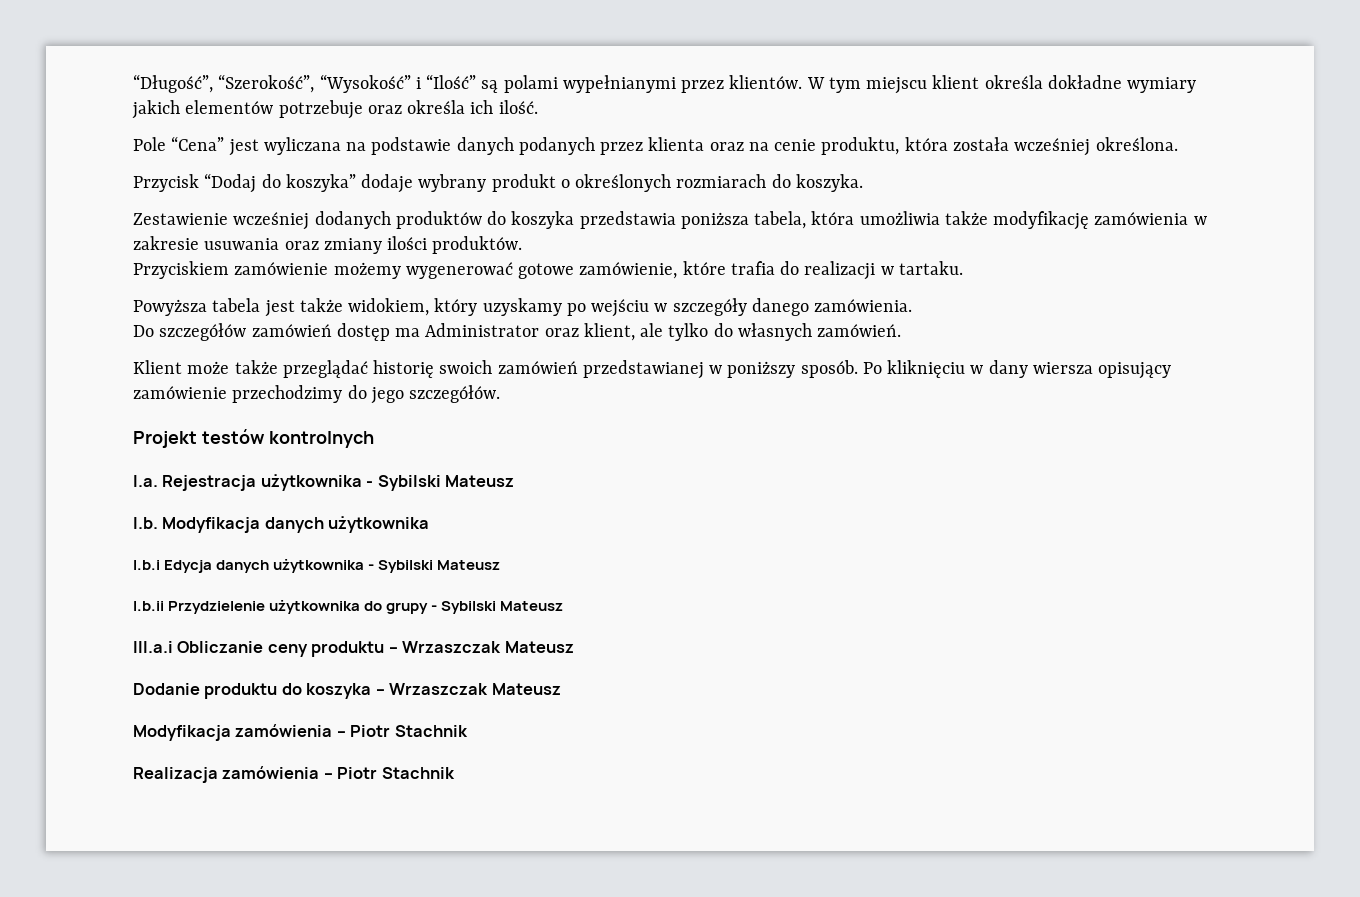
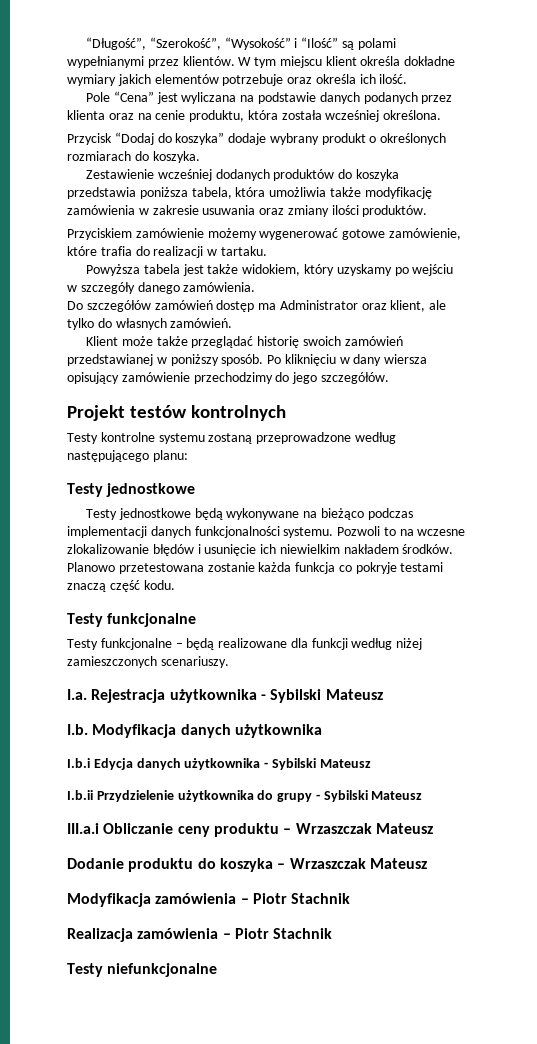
+ Testy kontrolne systemu zostaną przeprowadzone według następującego planu:
+ Testy jednostkowe
+ Testy jednostkowe będą wykonywane na bieżąco podczas implementacji danych funkcjonalności systemu. Pozwoli to na wczesne zlokalizowanie błędów i usunięcie ich niewielkim nakładem środków. Planowo przetestowana zostanie każda funkcja co pokryje testami znaczą część kodu.
+ Testy funkcjonalne
+ Testy funkcjonalne – będą realizowane dla funkcji według niżej zamieszczonych scenariuszy.
+ Testy niefunkcjonalne

